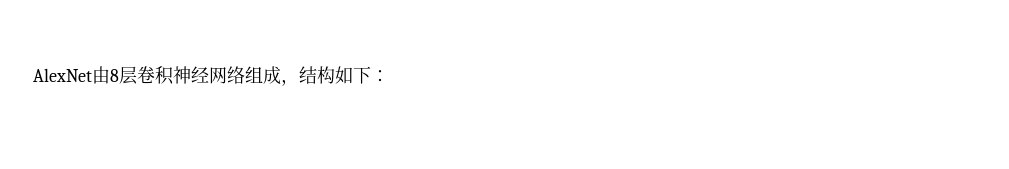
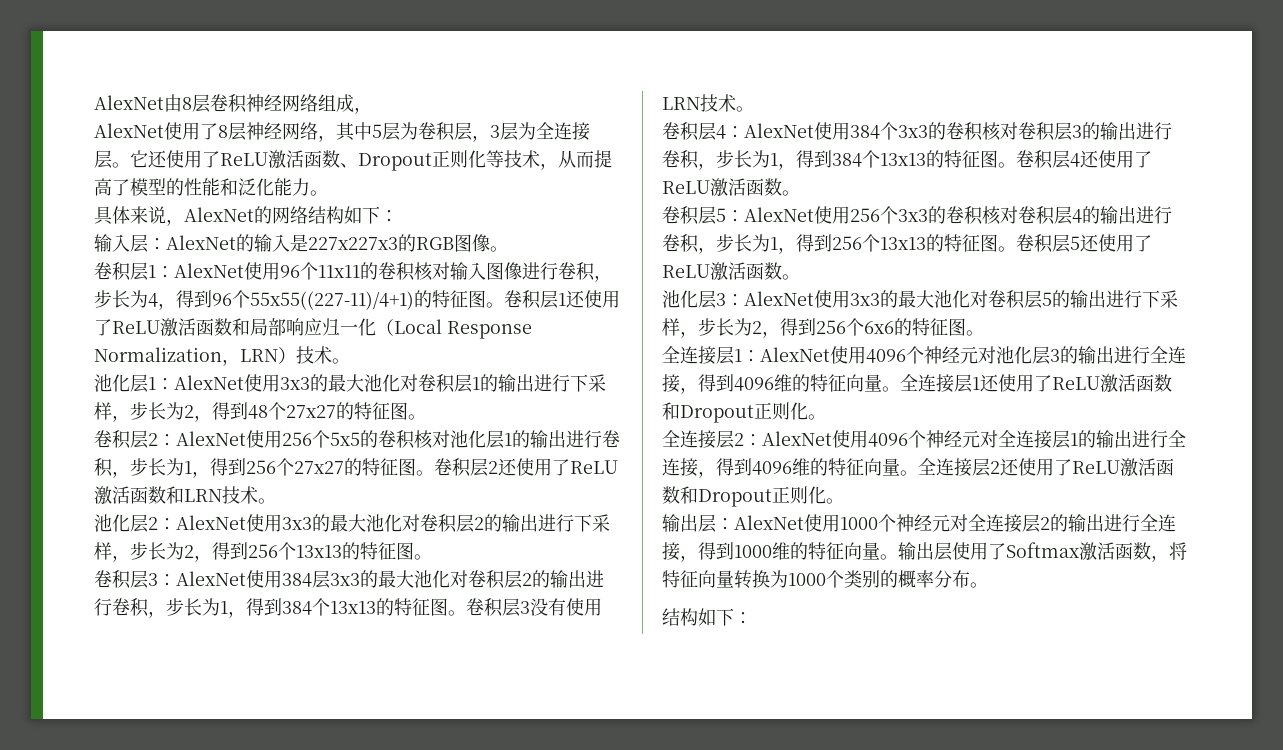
- AlexNet由8层卷积神经网络组成，结构如下：
+ AlexNet由8层卷积神经网络组成，
+ AlexNet使用了8层神经网络，其中5层为卷积层，3层为全连接层。它还使用了ReLU激活函数、Dropout正则化等技术，从而提高了模型的性能和泛化能力。
+ 具体来说，AlexNet的网络结构如下：
+ 输入层：AlexNet的输入是227x227x3的RGB图像。
+ 卷积层1：AlexNet使用96个11x11的卷积核对输入图像进行卷积，步长为4，得到96个55x55((227-11)/4+1)的特征图。卷积层1还使用了ReLU激活函数和局部响应归一化（Local Response Normalization，LRN）技术。
+ 池化层1：AlexNet使用3x3的最大池化对卷积层1的输出进行下采样，步长为2，得到48个27x27的特征图。
+ 卷积层2：AlexNet使用256个5x5的卷积核对池化层1的输出进行卷积，步长为1，得到256个27x27的特征图。卷积层2还使用了ReLU激活函数和LRN技术。
+ 池化层2：AlexNet使用3x3的最大池化对卷积层2的输出进行下采样，步长为2，得到256个13x13的特征图。
+ 卷积层3：AlexNet使用384层3x3的最大池化对卷积层2的输出进行卷积，步长为1，得到384个13x13的特征图。卷积层3没有使用LRN技术。
+ 卷积层4：AlexNet使用384个3x3的卷积核对卷积层3的输出进行卷积，步长为1，得到384个13x13的特征图。卷积层4还使用了ReLU激活函数。
+ 卷积层5：AlexNet使用256个3x3的卷积核对卷积层4的输出进行卷积，步长为1，得到256个13x13的特征图。卷积层5还使用了ReLU激活函数。
+ 池化层3：AlexNet使用3x3的最大池化对卷积层5的输出进行下采样，步长为2，得到256个6x6的特征图。
+ 全连接层1：AlexNet使用4096个神经元对池化层3的输出进行全连接，得到4096维的特征向量。全连接层1还使用了ReLU激活函数和Dropout正则化。
+ 全连接层2：AlexNet使用4096个神经元对全连接层1的输出进行全连接，得到4096维的特征向量。全连接层2还使用了ReLU激活函数和Dropout正则化。
+ 输出层：AlexNet使用1000个神经元对全连接层2的输出进行全连接，得到1000维的特征向量。输出层使用了Softmax激活函数，将特征向量转换为1000个类别的概率分布。
+ 结构如下：

